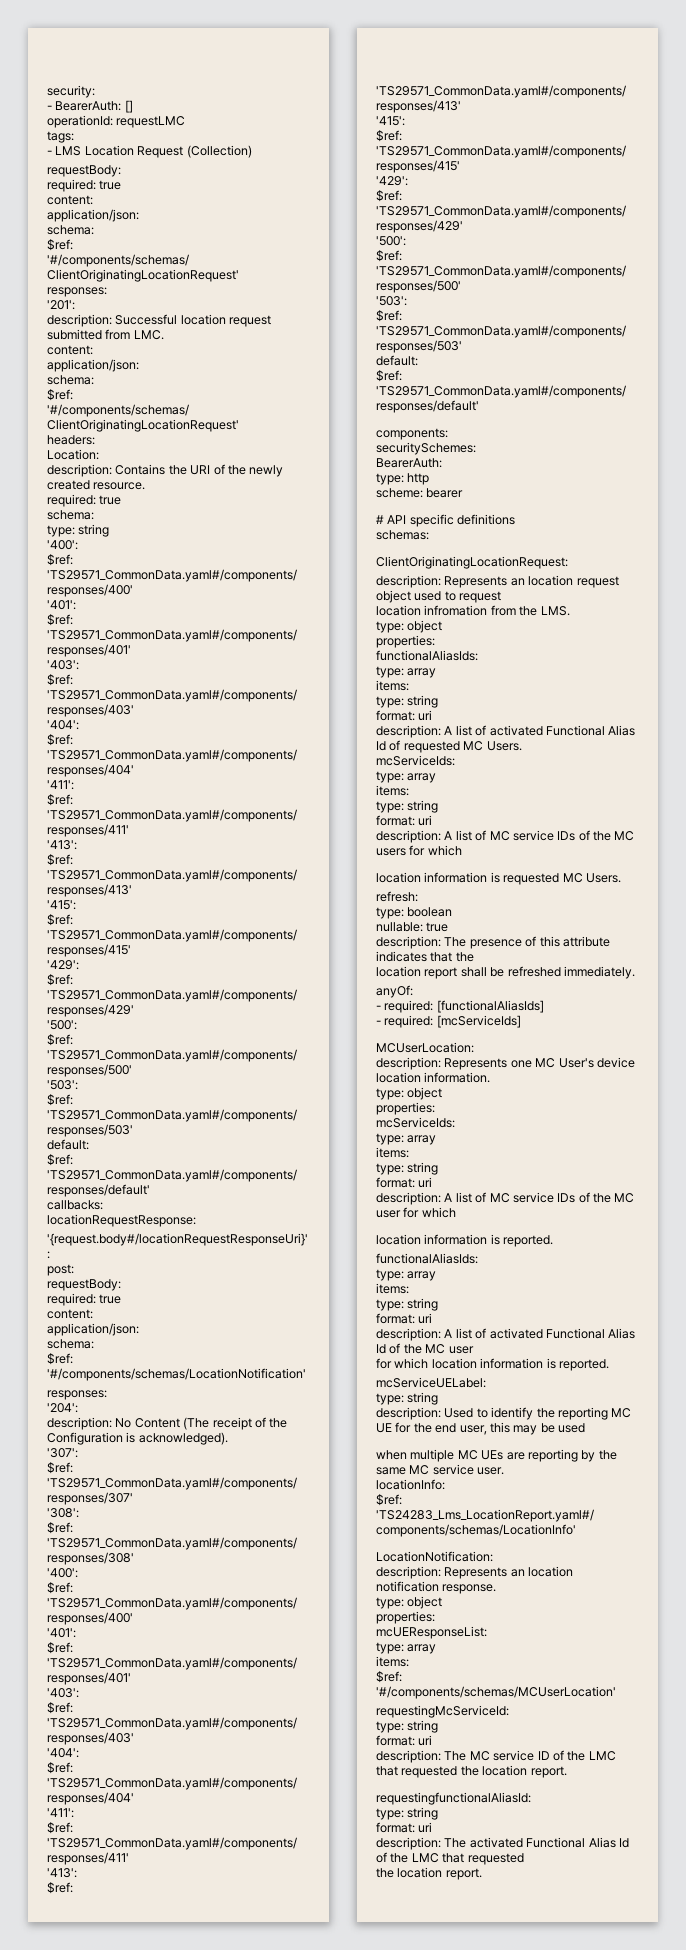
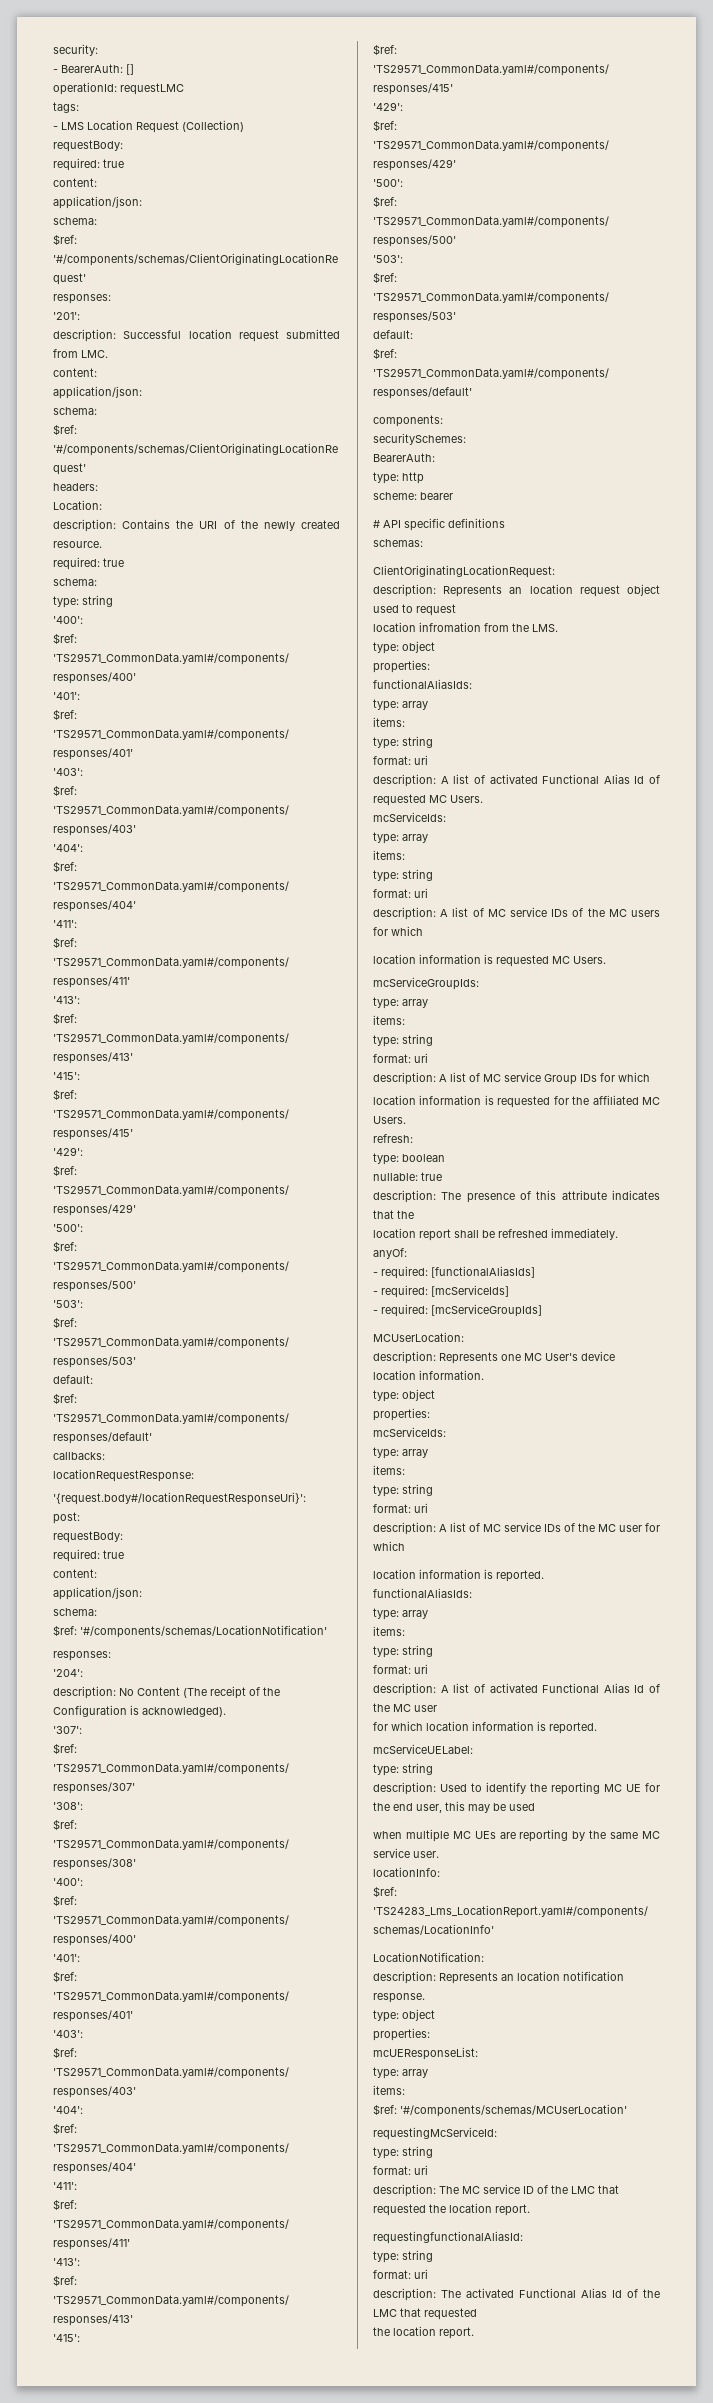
+ mcServiceGroupIds:
+ type: array
+ items:
+ type: string
+ format: uri
+ description: A list of MC service Group IDs for which
+ location information is requested for the affiliated MC Users.
+ - required: [mcServiceGroupIds]

